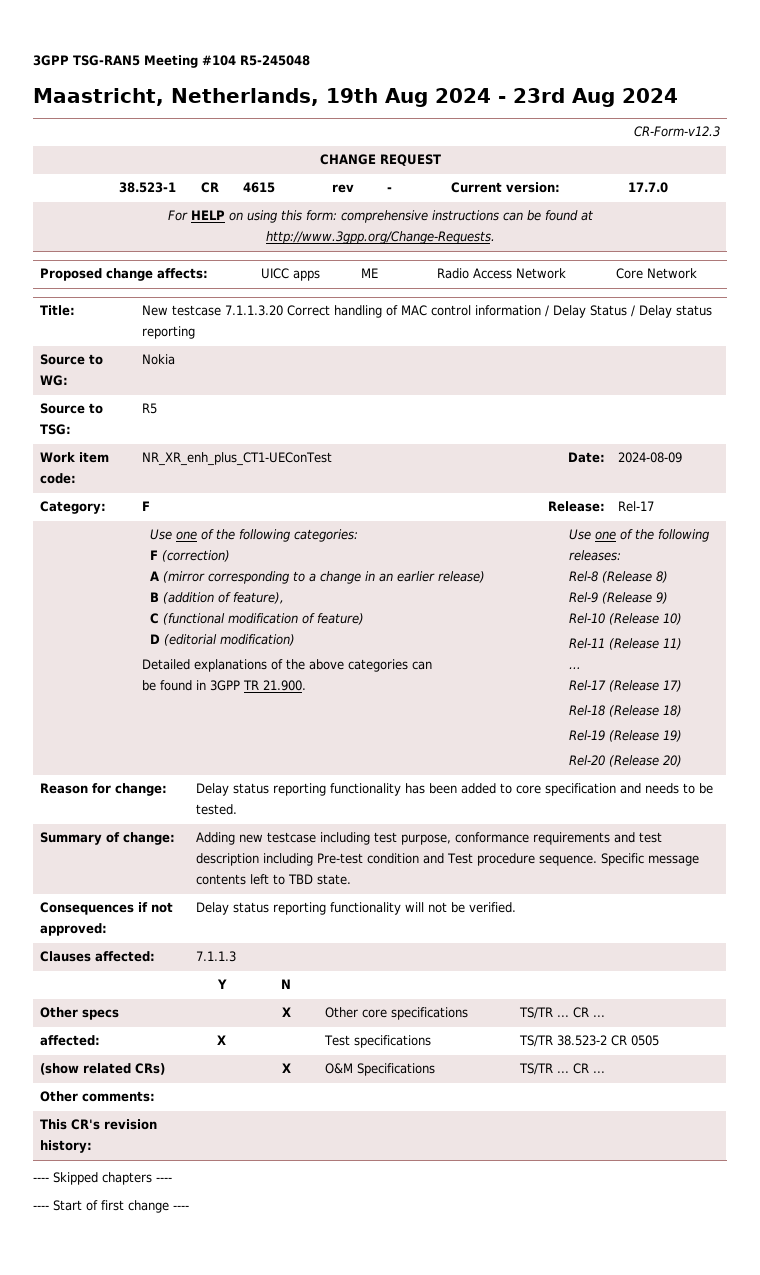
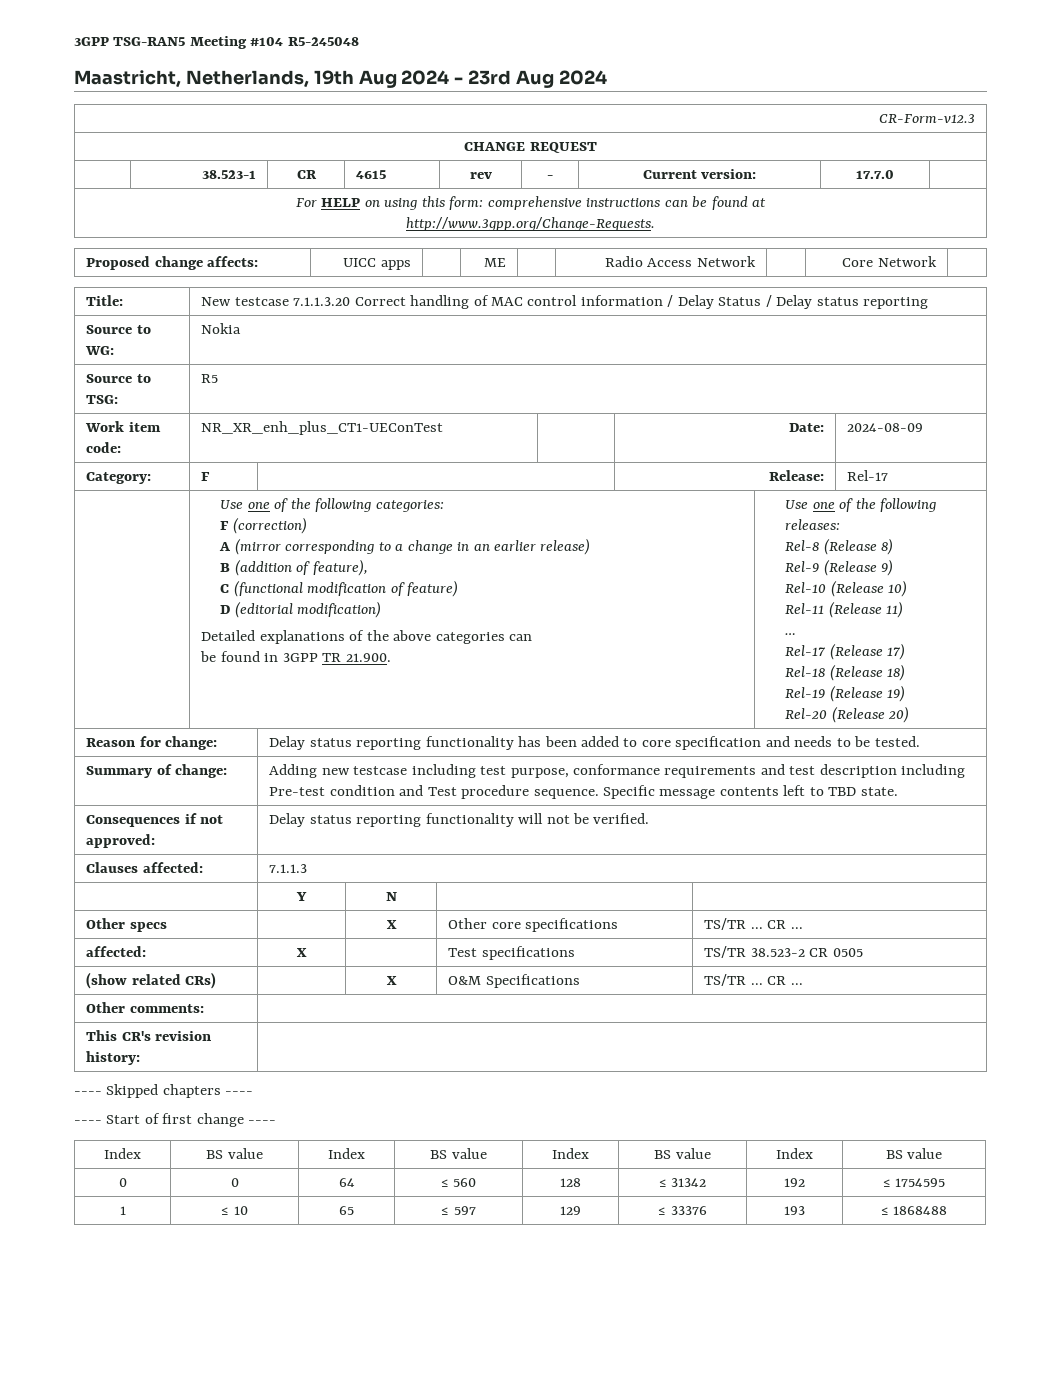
+ Index | BS value | Index | BS value | Index | BS value | Index | BS value
+ 0 | 0 | 64 | ≤ 560 | 128 | ≤ 31342 | 192 | ≤ 1754595
+ 1 | ≤ 10 | 65 | ≤ 597 | 129 | ≤ 33376 | 193 | ≤ 1868488

